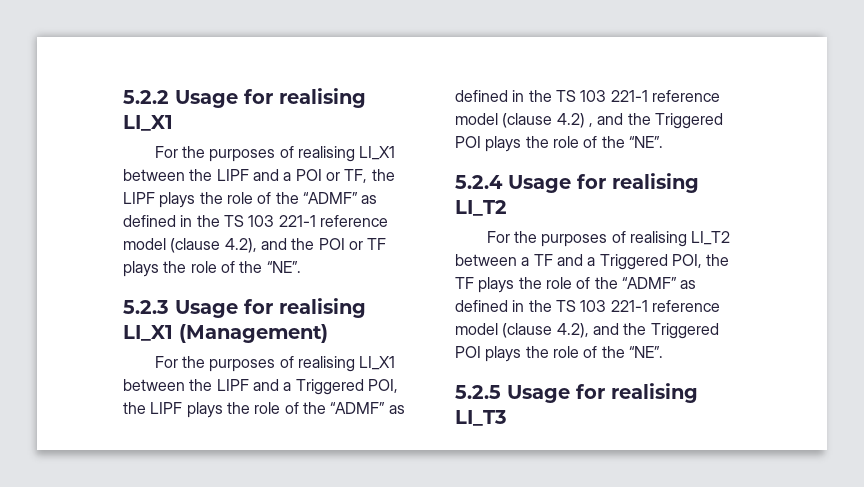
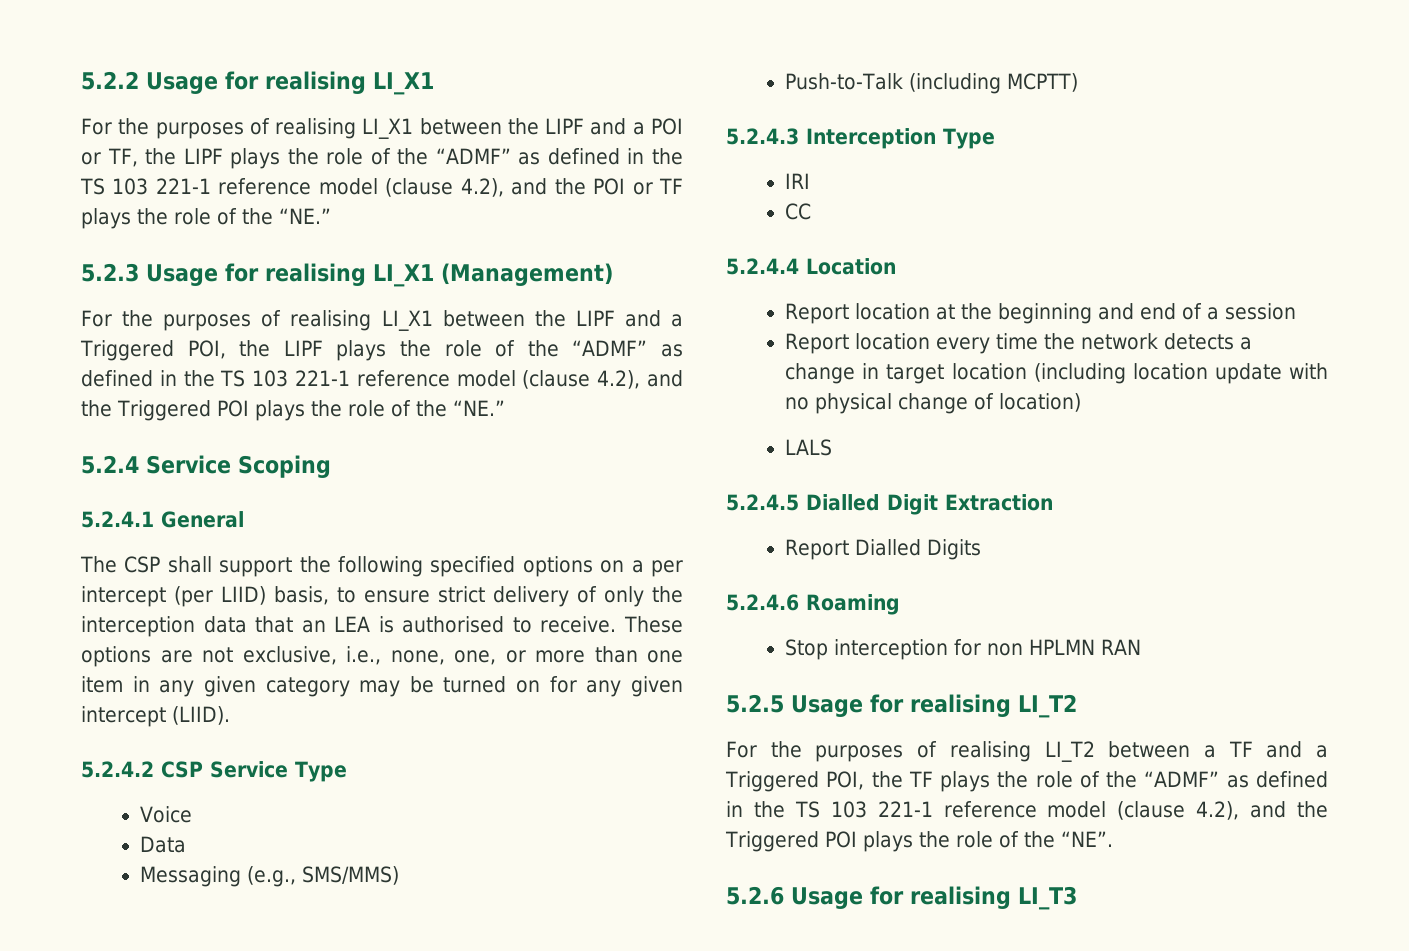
- For the purposes of realising LI_X1 between the LIPF and a POI or TF, the LIPF plays the role of the “ADMF” as defined in the TS 103 221-1 reference model (clause 4.2), and the POI or TF plays the role of the “NE”.
+ For the purposes of realising LI_X1 between the LIPF and a POI or TF, the LIPF plays the role of the “ADMF” as defined in the TS 103 221-1 reference model (clause 4.2), and the POI or TF plays the role of the “NE.”
- For the purposes of realising LI_X1 between the LIPF and a Triggered POI, the LIPF plays the role of the “ADMF” as defined in the TS 103 221-1 reference model (clause 4.2) , and the Triggered POI plays the role of the “NE”.
+ For the purposes of realising LI_X1 between the LIPF and a Triggered POI, the LIPF plays the role of the “ADMF” as defined in the TS 103 221-1 reference model (clause 4.2), and the Triggered POI plays the role of the “NE.”
- 5.2.4 Usage for realising LI_T2
+ 5.2.4 Service Scoping
+ 5.2.4.1 General
+ The CSP shall support the following specified options on a per intercept (per LIID) basis, to ensure strict delivery of only the interception data that an LEA is authorised to receive. These options are not exclusive, i.e., none, one, or more than one item in any given category may be turned on for any given intercept (LIID).
+ 5.2.4.2 CSP Service Type
+ Voice
+ Data
+ Messaging (e.g., SMS/MMS)
+ Push-to-Talk (including MCPTT)
+ 5.2.4.3 Interception Type
+ IRI
+ CC
+ 5.2.4.4 Location
+ Report location at the beginning and end of a session
+ Report location every time the network detects a change in target location (including location update with no physical change of location)
+ LALS
+ 5.2.4.5 Dialled Digit Extraction
+ Report Dialled Digits
+ 5.2.4.6 Roaming
+ Stop interception for non HPLMN RAN
+ 5.2.5 Usage for realising LI_T2
- 5.2.5 Usage for realising LI_T3
+ 5.2.6 Usage for realising LI_T3

